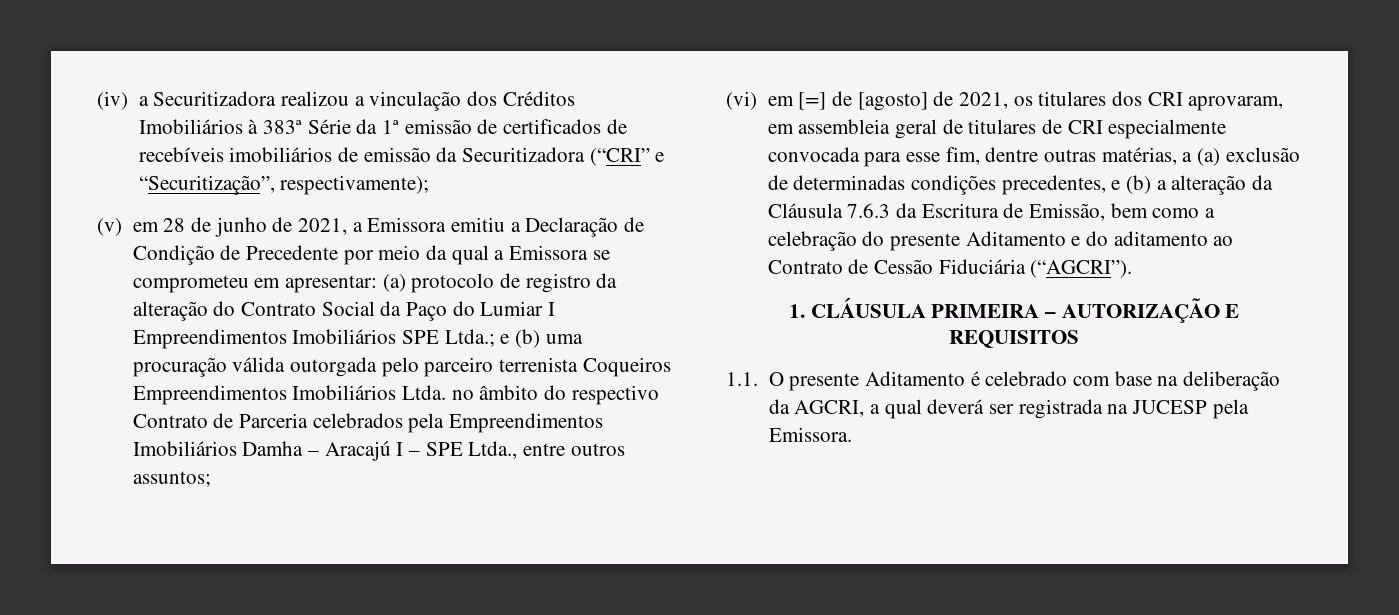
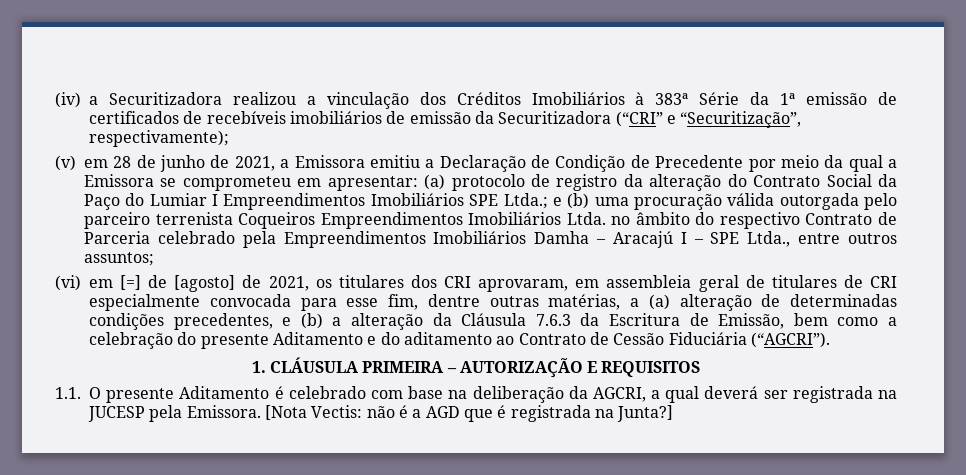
- e (b) uma procuração válida outorgada pelo parceiro terrenista Coqueiros Empreendimentos Imobiliários Ltda. no âmbito do respectivo Contrato de Parceria celebrados pela Empreendimentos Imobiliários Damha – Aracajú I – SPE Ltda., entre outros assuntos;
+ e (b) uma procuração válida outorgada pelo parceiro terrenista Coqueiros Empreendimentos Imobiliários Ltda. no âmbito do respectivo Contrato de Parceria celebrado pela Empreendimentos Imobiliários Damha – Aracajú I – SPE Ltda., entre outros assuntos;
- (vi) em [=] de [agosto] de 2021, os titulares dos CRI aprovaram, em assembleia geral de titulares de CRI especialmente convocada para esse fim, dentre outras matérias, a (a) exclusão de determinadas condições precedentes, e (b) a alteração da Cláusula 7.6.3 da Escritura de Emissão, bem como a celebração do presente Aditamento e do aditamento ao Contrato de Cessão Fiduciária (“AGCRI”).
+ (vi) em [=] de [agosto] de 2021, os titulares dos CRI aprovaram, em assembleia geral de titulares de CRI especialmente convocada para esse fim, dentre outras matérias, a (a) alteração de determinadas condições precedentes, e (b) a alteração da Cláusula 7.6.3 da Escritura de Emissão, bem como a celebração do presente Aditamento e do aditamento ao Contrato de Cessão Fiduciária (“AGCRI”).
+ [Nota Vectis: não é a AGD que é registrada na Junta?]

